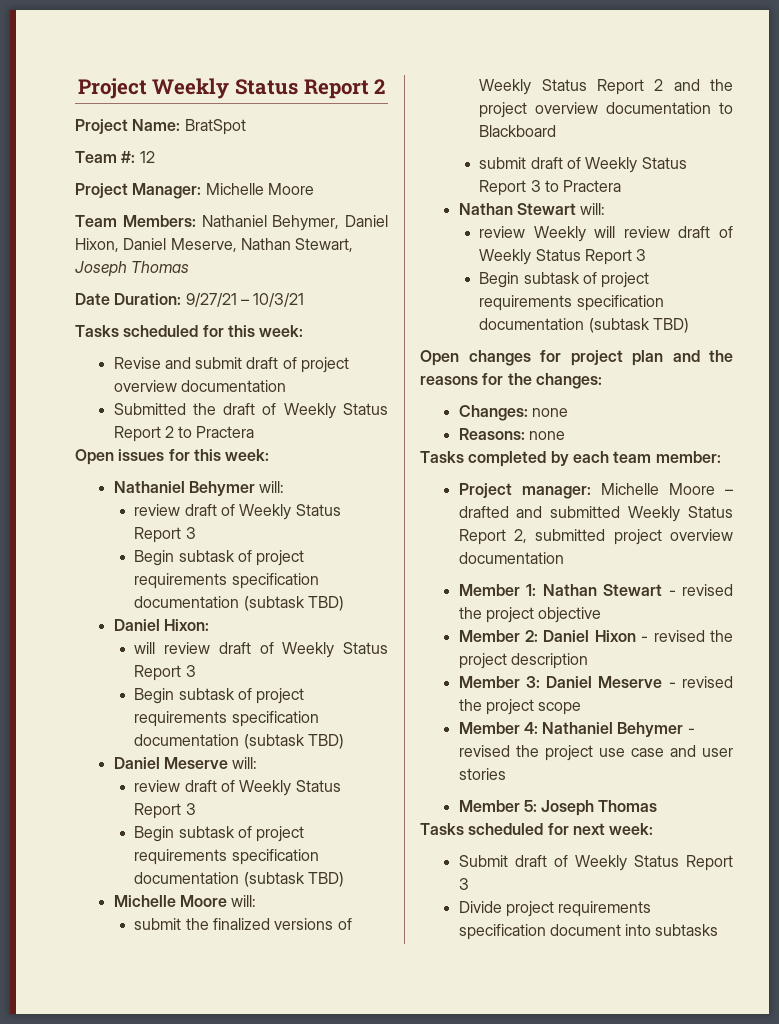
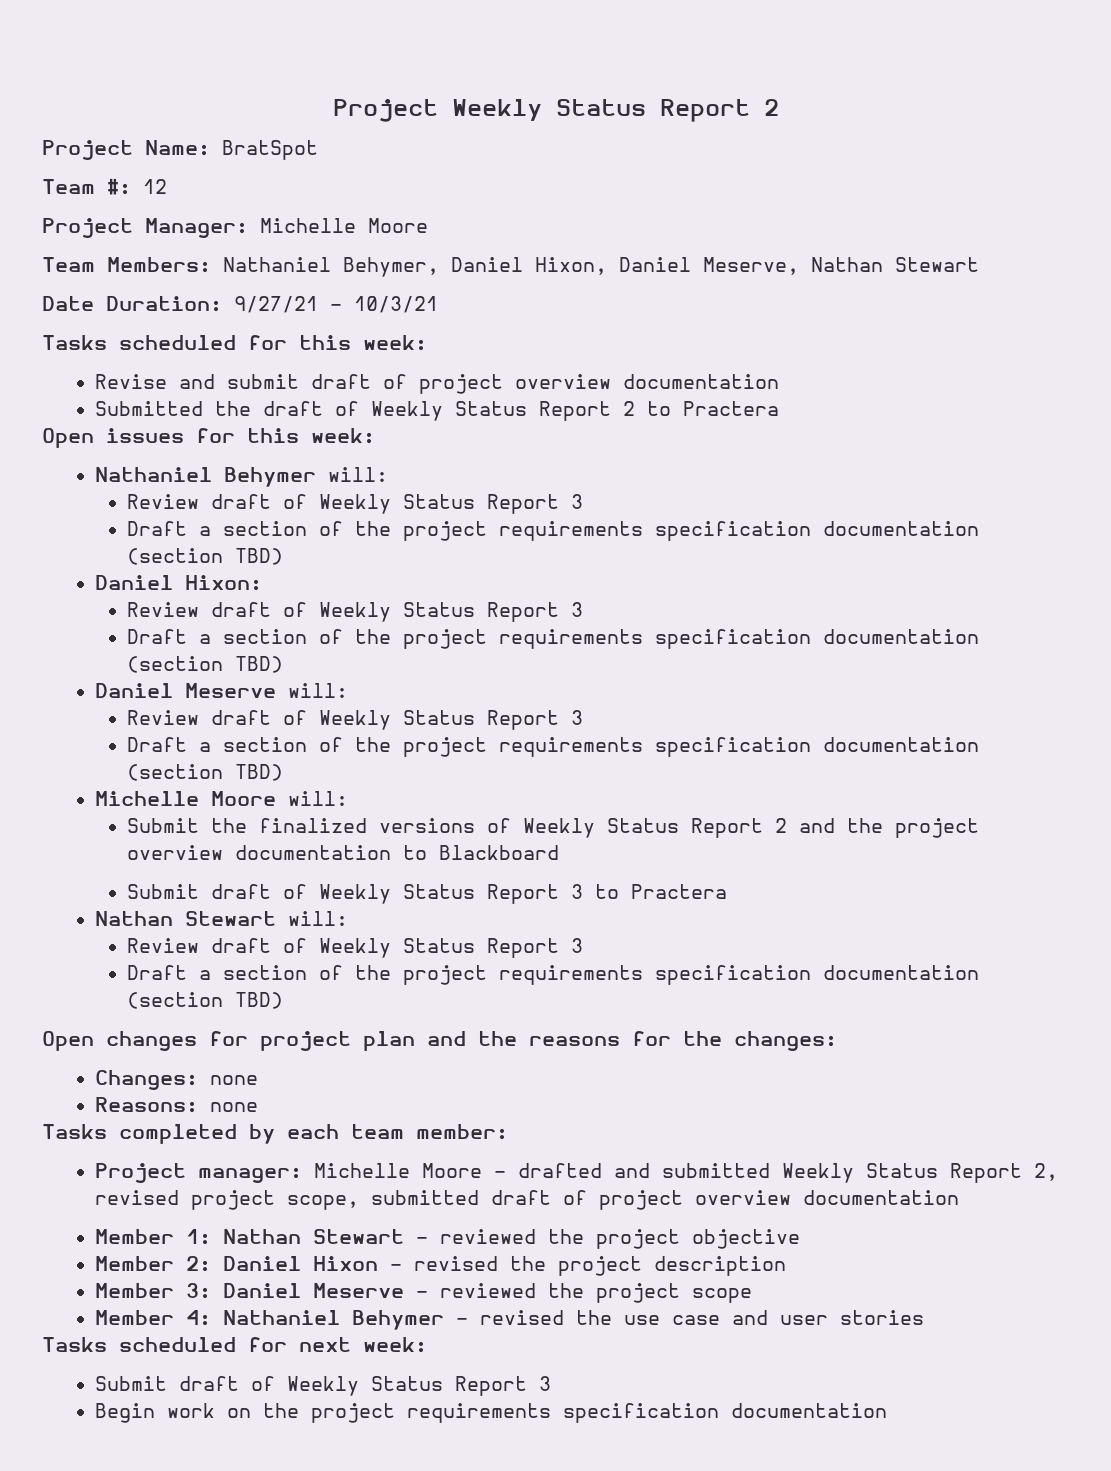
- Team Members: Nathaniel Behymer, Daniel Hixon, Daniel Meserve, Nathan Stewart, Joseph Thomas
+ Team Members: Nathaniel Behymer, Daniel Hixon, Daniel Meserve, Nathan Stewart
  Nathaniel Behymer will:
- review draft of Weekly Status Report 3
- Begin subtask of project requirements specification documentation (subtask TBD)
+ Review draft of Weekly Status Report 3
+ Draft a section of the project requirements specification documentation (section TBD)
  Daniel Hixon:
- will review draft of Weekly Status Report 3
- Begin subtask of project requirements specification documentation (subtask TBD)
+ Review draft of Weekly Status Report 3
+ Draft a section of the project requirements specification documentation (section TBD)
  Daniel Meserve will:
- review draft of Weekly Status Report 3
- Begin subtask of project requirements specification documentation (subtask TBD)
+ Review draft of Weekly Status Report 3
+ Draft a section of the project requirements specification documentation (section TBD)
- submit the finalized versions of Weekly Status Report 2 and the project overview documentation to Blackboard
+ Submit the finalized versions of Weekly Status Report 2 and the project overview documentation to Blackboard
- submit draft of Weekly Status Report 3 to Practera
+ Submit draft of Weekly Status Report 3 to Practera
  Nathan Stewart will:
- review Weekly will review draft of Weekly Status Report 3
- Begin subtask of project requirements specification documentation (subtask TBD)
+ Review draft of Weekly Status Report 3
+ Draft a section of the project requirements specification documentation (section TBD)
- Project manager: Michelle Moore – drafted and submitted Weekly Status Report 2, submitted project overview documentation
+ Project manager: Michelle Moore – drafted and submitted Weekly Status Report 2, revised project scope, submitted draft of project overview documentation
- Member 1: Nathan Stewart - revised the project objective
+ Member 1: Nathan Stewart - reviewed the project objective
- Member 3: Daniel Meserve - revised the project scope
+ Member 3: Daniel Meserve - reviewed the project scope
- Member 4: Nathaniel Behymer - revised the project use case and user stories
+ Member 4: Nathaniel Behymer - revised the use case and user stories
- Member 5: Joseph Thomas
- Divide project requirements specification document into subtasks
+ Begin work on the project requirements specification documentation

